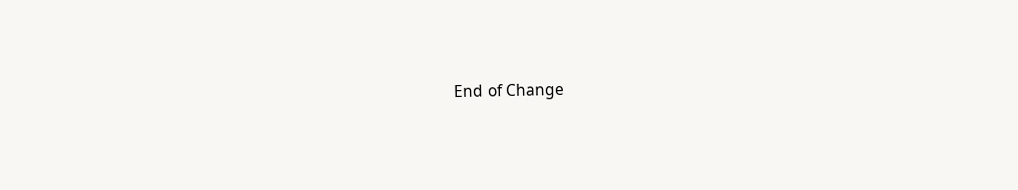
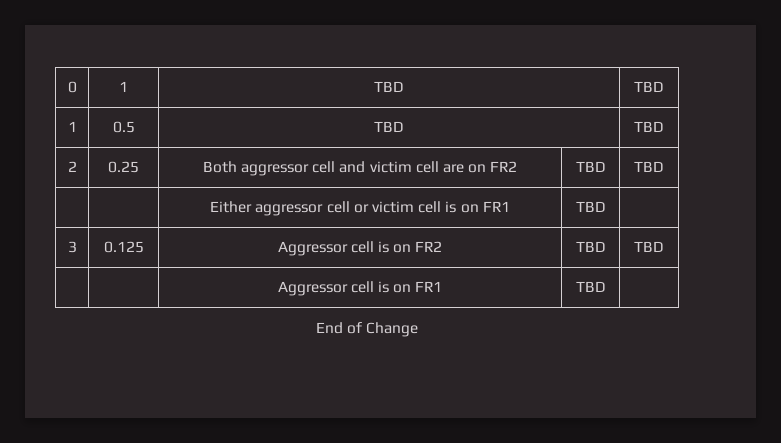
+ 0 | 1 | TBD | TBD
+ 1 | 0.5 | TBD | TBD
+ 2 | 0.25 | Both aggressor cell and victim cell are on FR2 | TBD | TBD
+ | | Either aggressor cell or victim cell is on FR1 | TBD |
+ 3 | 0.125 | Aggressor cell is on FR2 | TBD | TBD
+ | | Aggressor cell is on FR1 | TBD |

